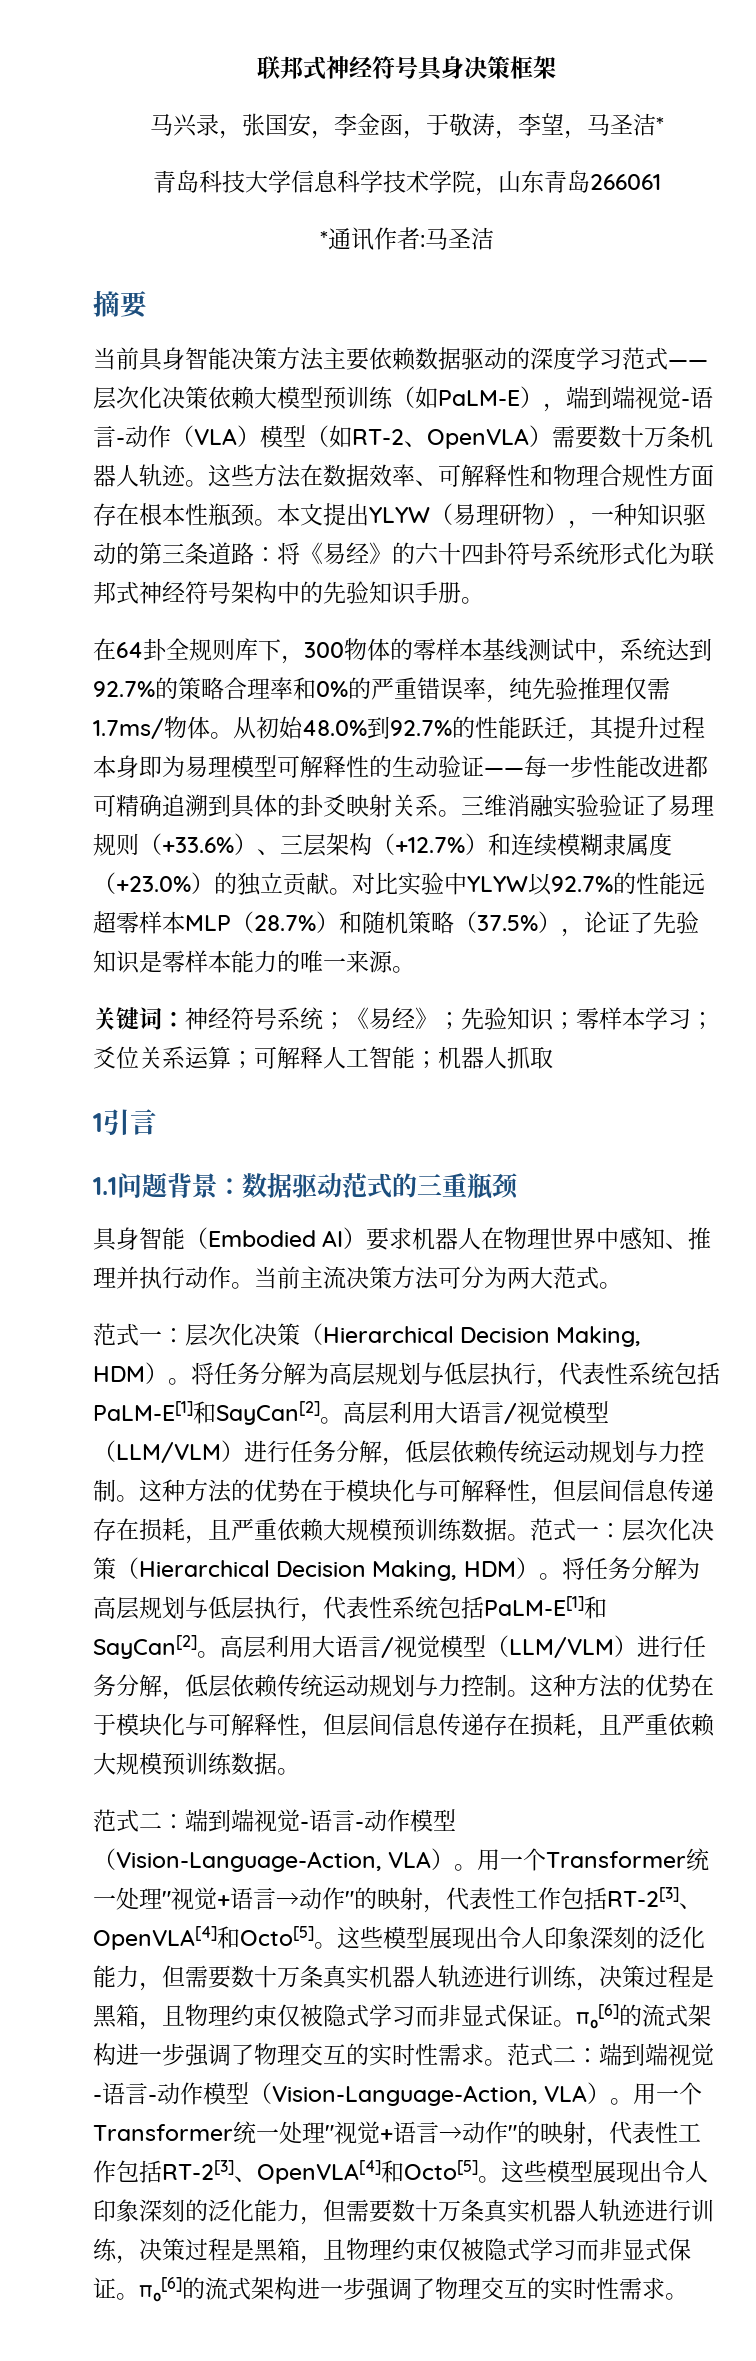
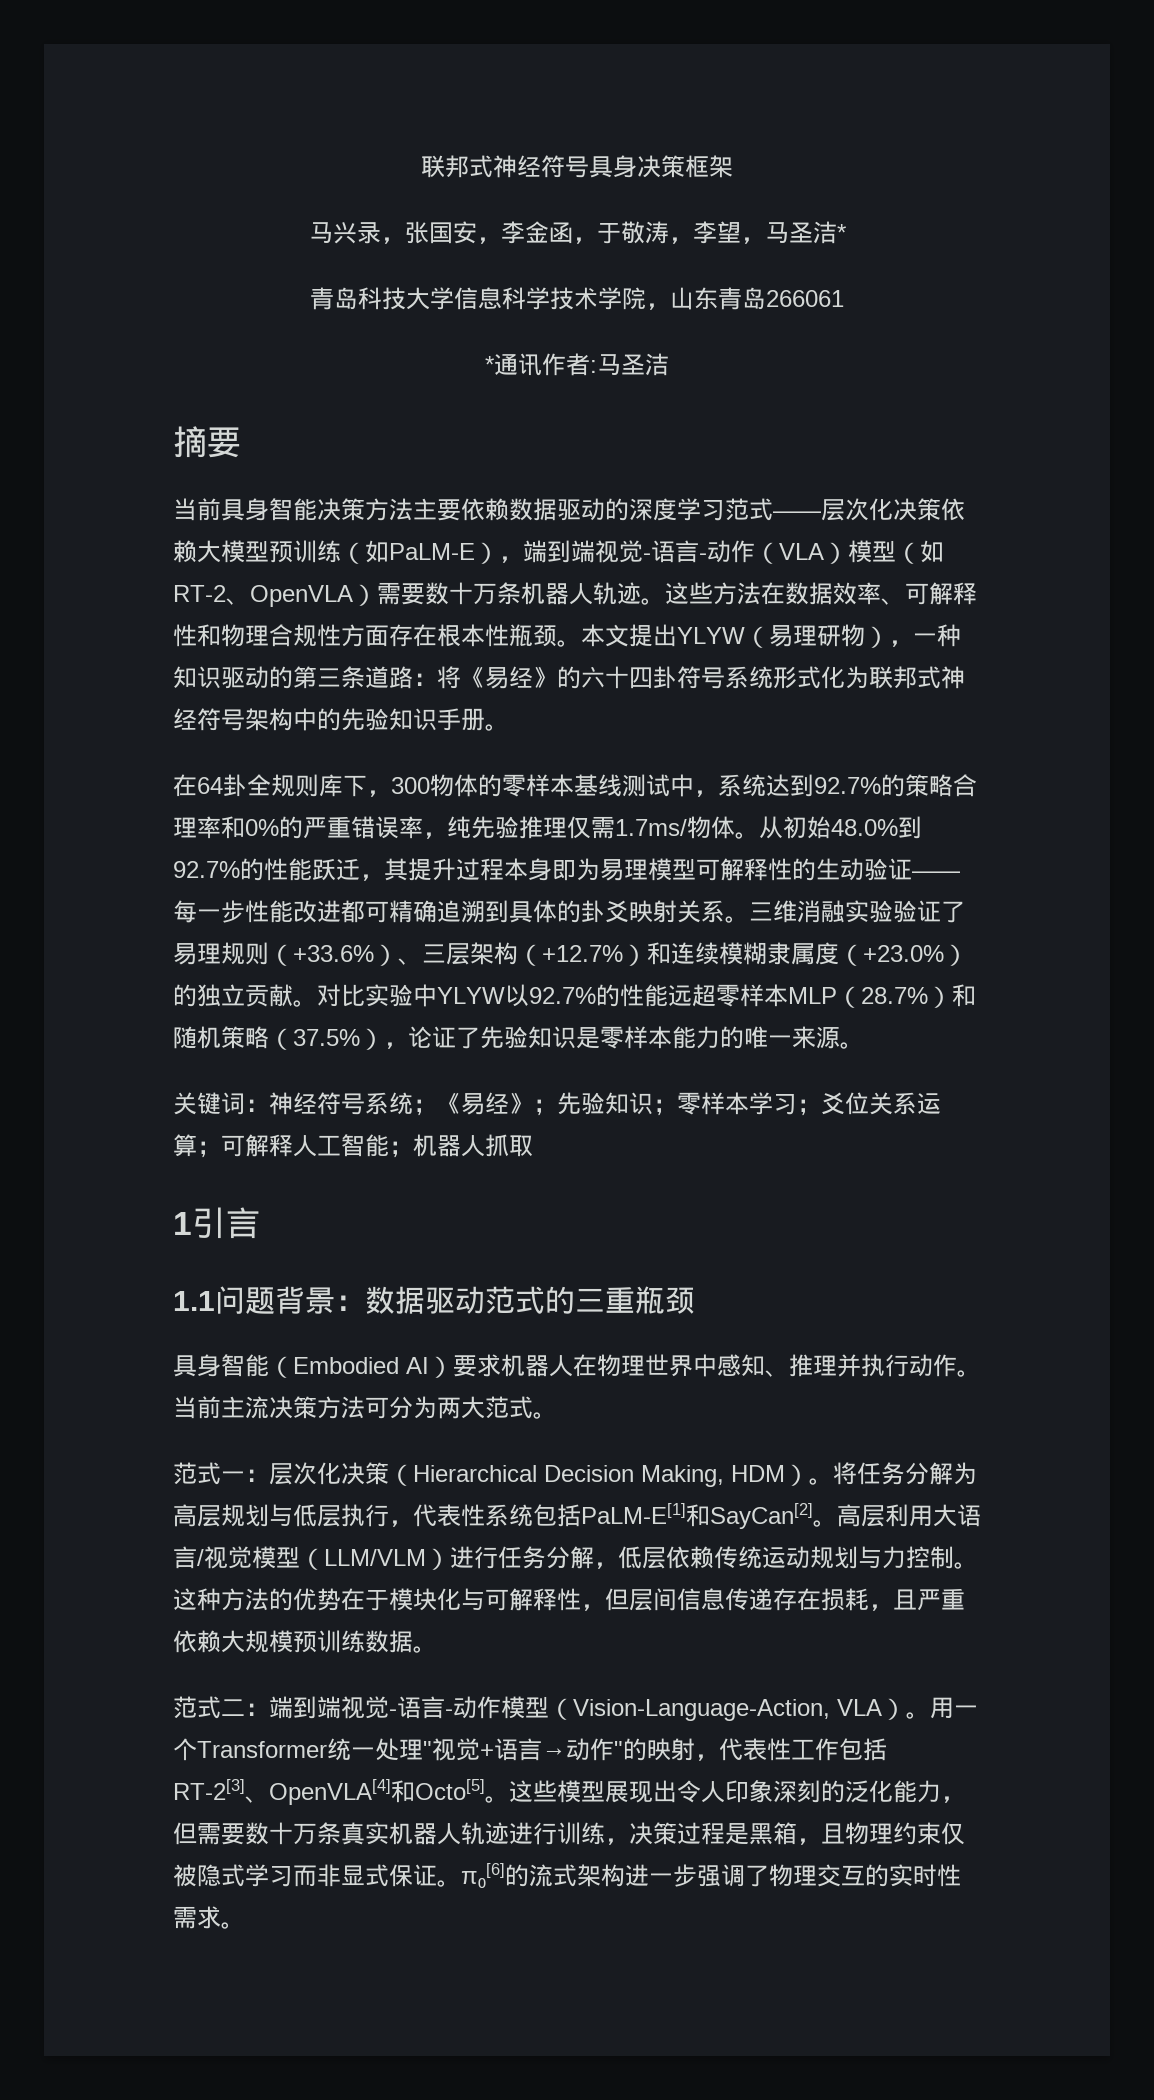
- 这种方法的优势在于模块化与可解释性，但层间信息传递存在损耗，且严重依赖大规模预训练数据。范式一：层次化决策（Hierarchical Decision Making, HDM）。将任务分解为高层规划与低层执行，代表性系统包括PaLM-E[1]和SayCan[2]。高层利用大语言/视觉模型（LLM/VLM）进行任务分解，低层依赖传统运动规划与力控制。这种方法的优势在于模块化与可解释性，但层间信息传递存在损耗，且严重依赖大规模预训练数据。
+ 这种方法的优势在于模块化与可解释性，但层间信息传递存在损耗，且严重依赖大规模预训练数据。
- 这些模型展现出令人印象深刻的泛化能力，但需要数十万条真实机器人轨迹进行训练，决策过程是黑箱，且物理约束仅被隐式学习而非显式保证。π₀[6]的流式架构进一步强调了物理交互的实时性需求。范式二：端到端视觉-语言-动作模型（Vision-Language-Action, VLA）。用一个Transformer统一处理"视觉+语言→动作"的映射，代表性工作包括RT-2[3]、OpenVLA[4]和Octo[5]。这些模型展现出令人印象深刻的泛化能力，但需要数十万条真实机器人轨迹进行训练，决策过程是黑箱，且物理约束仅被隐式学习而非显式保证。π₀[6]的流式架构进一步强调了物理交互的实时性需求。
+ 这些模型展现出令人印象深刻的泛化能力，但需要数十万条真实机器人轨迹进行训练，决策过程是黑箱，且物理约束仅被隐式学习而非显式保证。π₀[6]的流式架构进一步强调了物理交互的实时性需求。

